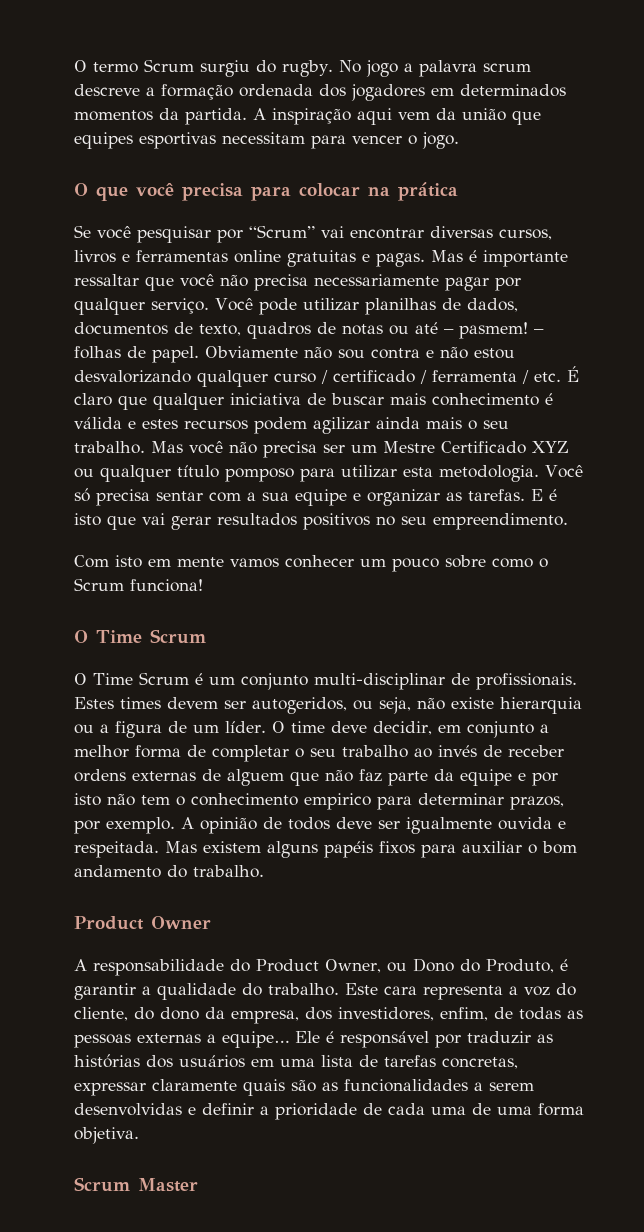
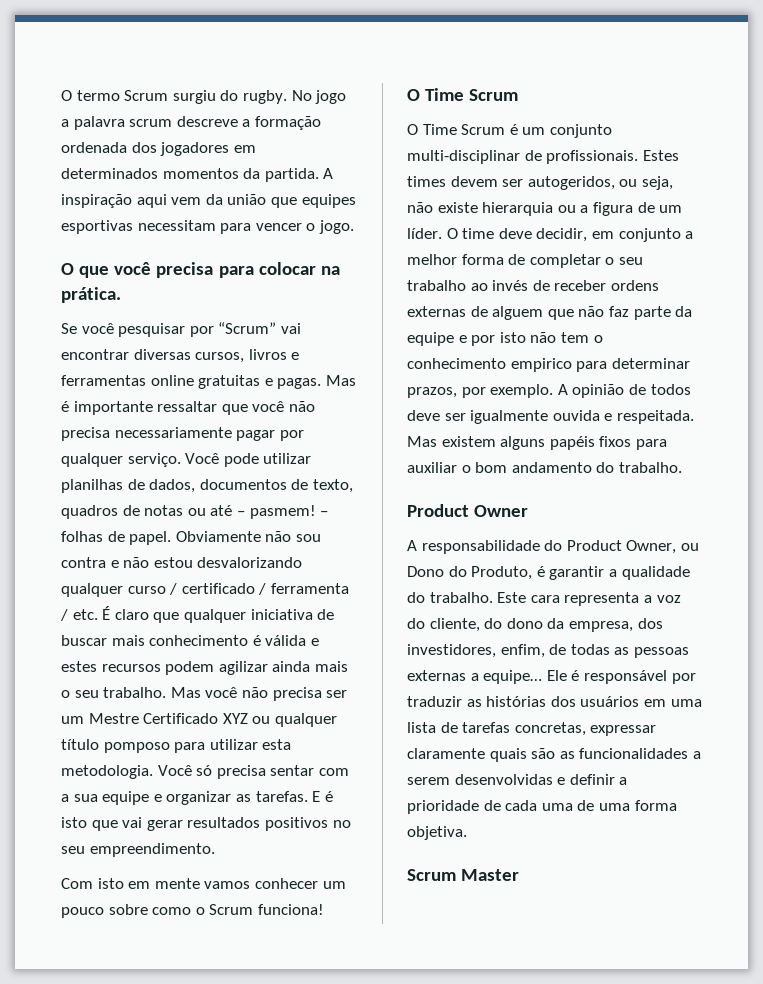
- O que você precisa para colocar na prática
+ O que você precisa para colocar na prática.

